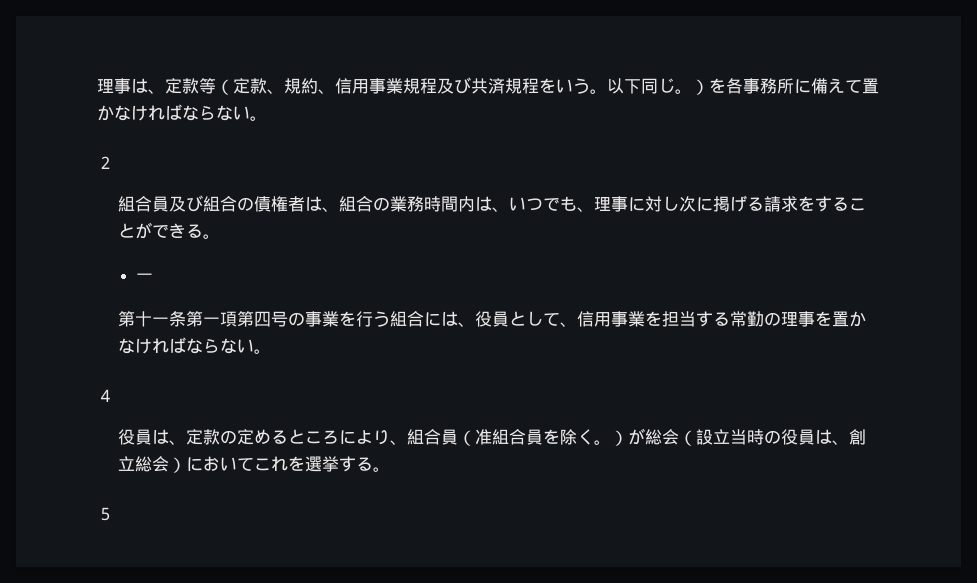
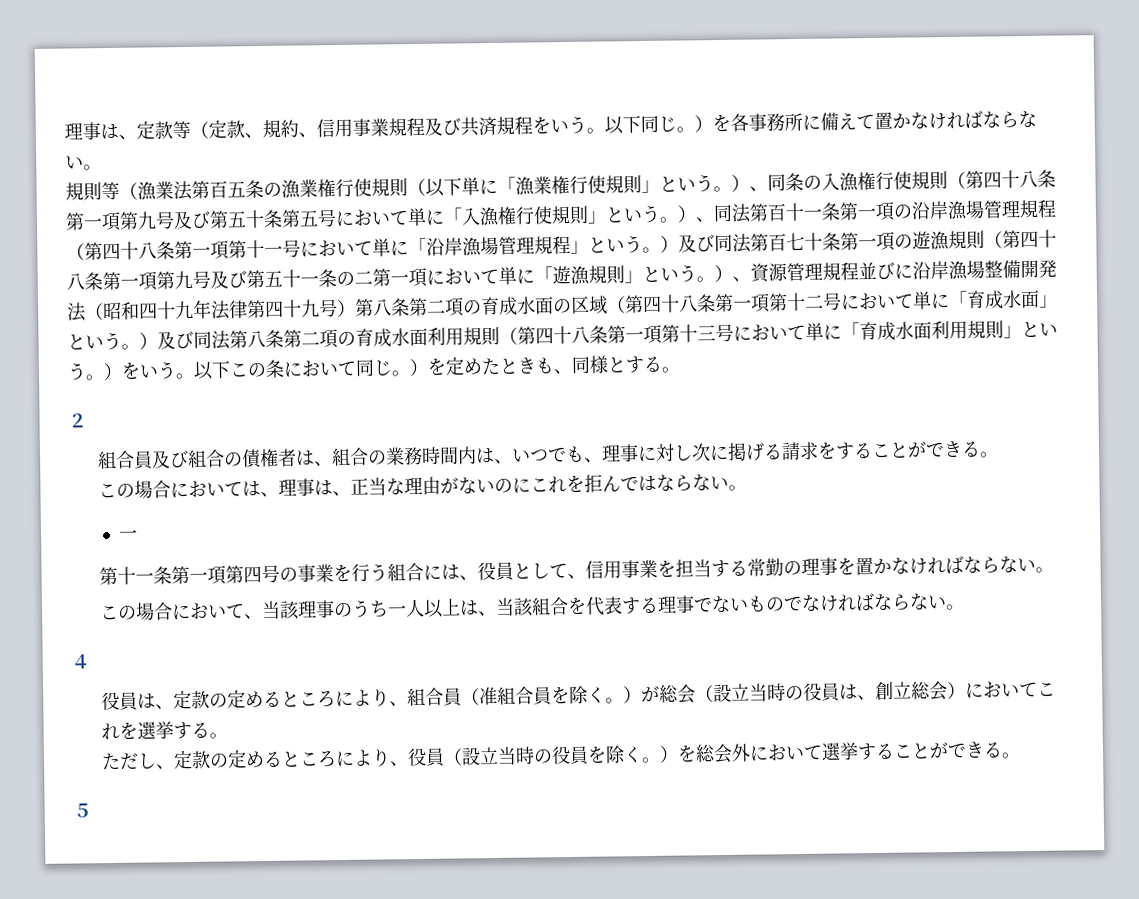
+ 規則等（漁業法第百五条の漁業権行使規則（以下単に「漁業権行使規則」という。）、同条の入漁権行使規則（第四十八条第一項第九号及び第五十条第五号において単に「入漁権行使規則」という。）、同法第百十一条第一項の沿岸漁場管理規程（第四十八条第一項第十一号において単に「沿岸漁場管理規程」という。）及び同法第百七十条第一項の遊漁規則（第四十八条第一項第九号及び第五十一条の二第一項において単に「遊漁規則」という。）、資源管理規程並びに沿岸漁場整備開発法（昭和四十九年法律第四十九号）第八条第二項の育成水面の区域（第四十八条第一項第十二号において単に「育成水面」という。）及び同法第八条第二項の育成水面利用規則（第四十八条第一項第十三号において単に「育成水面利用規則」という。）をいう。以下この条において同じ。）を定めたときも、同様とする。
+ この場合においては、理事は、正当な理由がないのにこれを拒んではならない。
+ この場合において、当該理事のうち一人以上は、当該組合を代表する理事でないものでなければならない。
+ ただし、定款の定めるところにより、役員（設立当時の役員を除く。）を総会外において選挙することができる。

